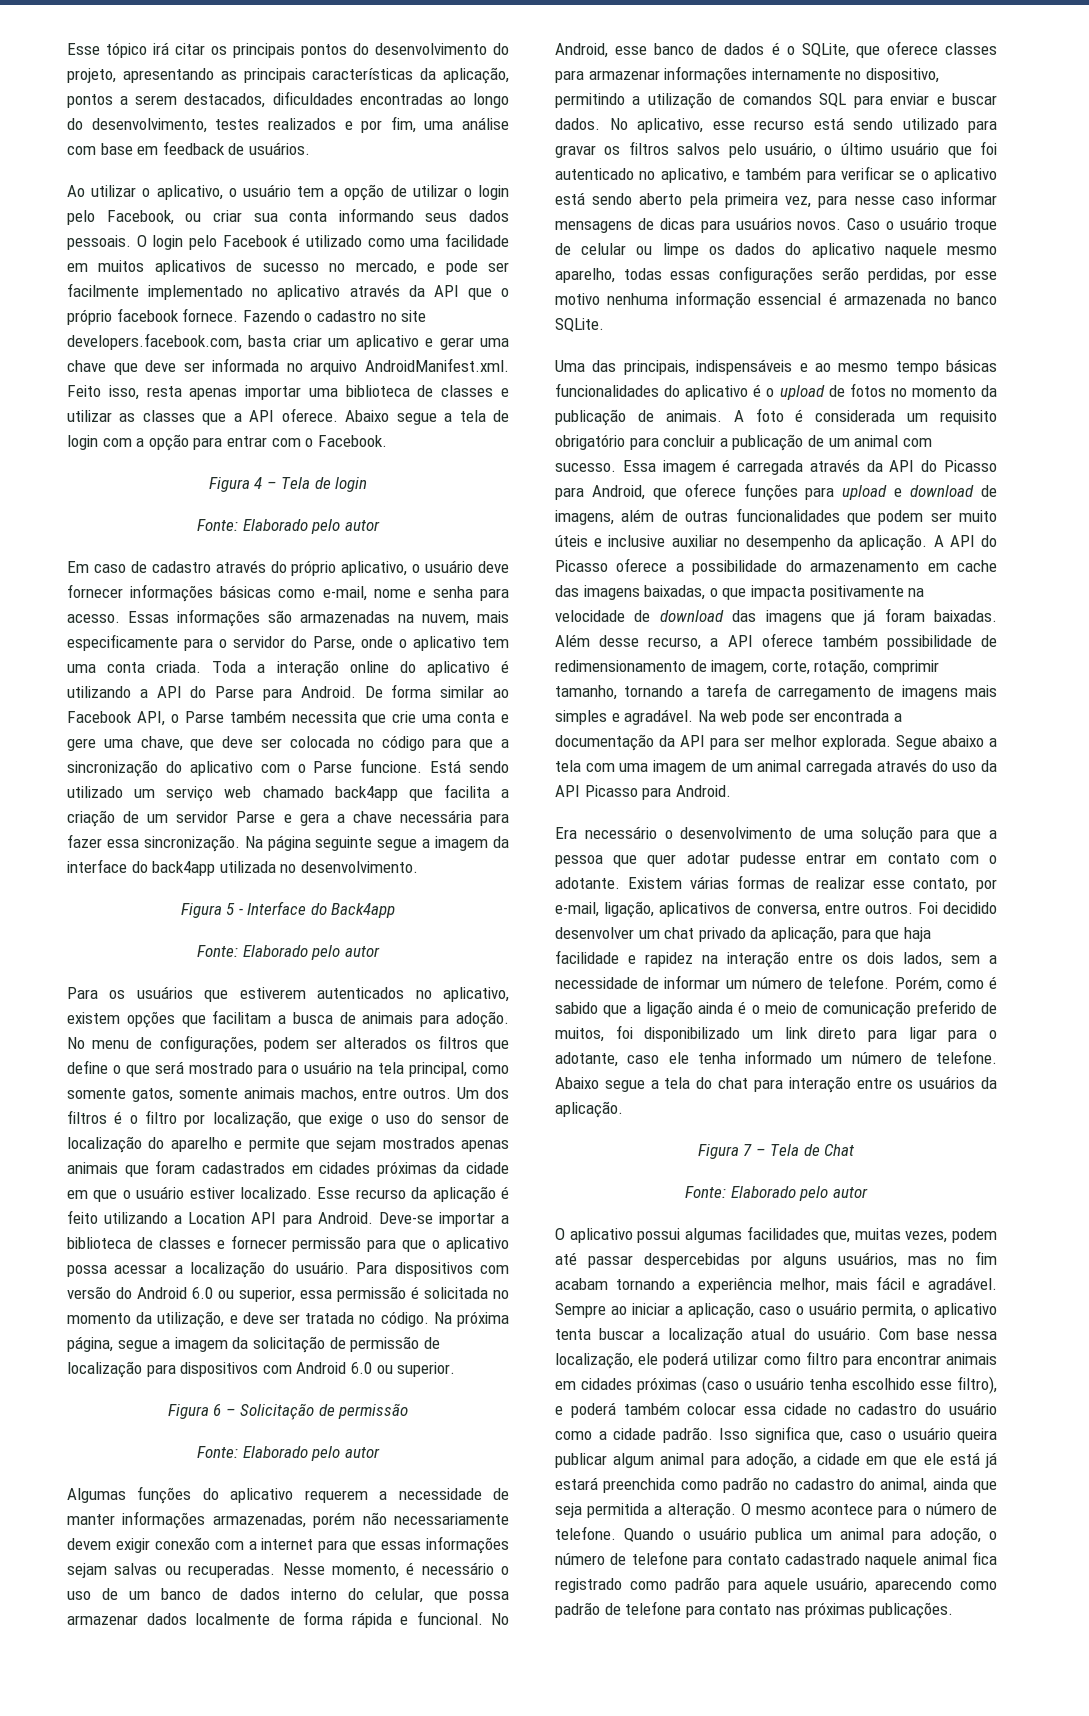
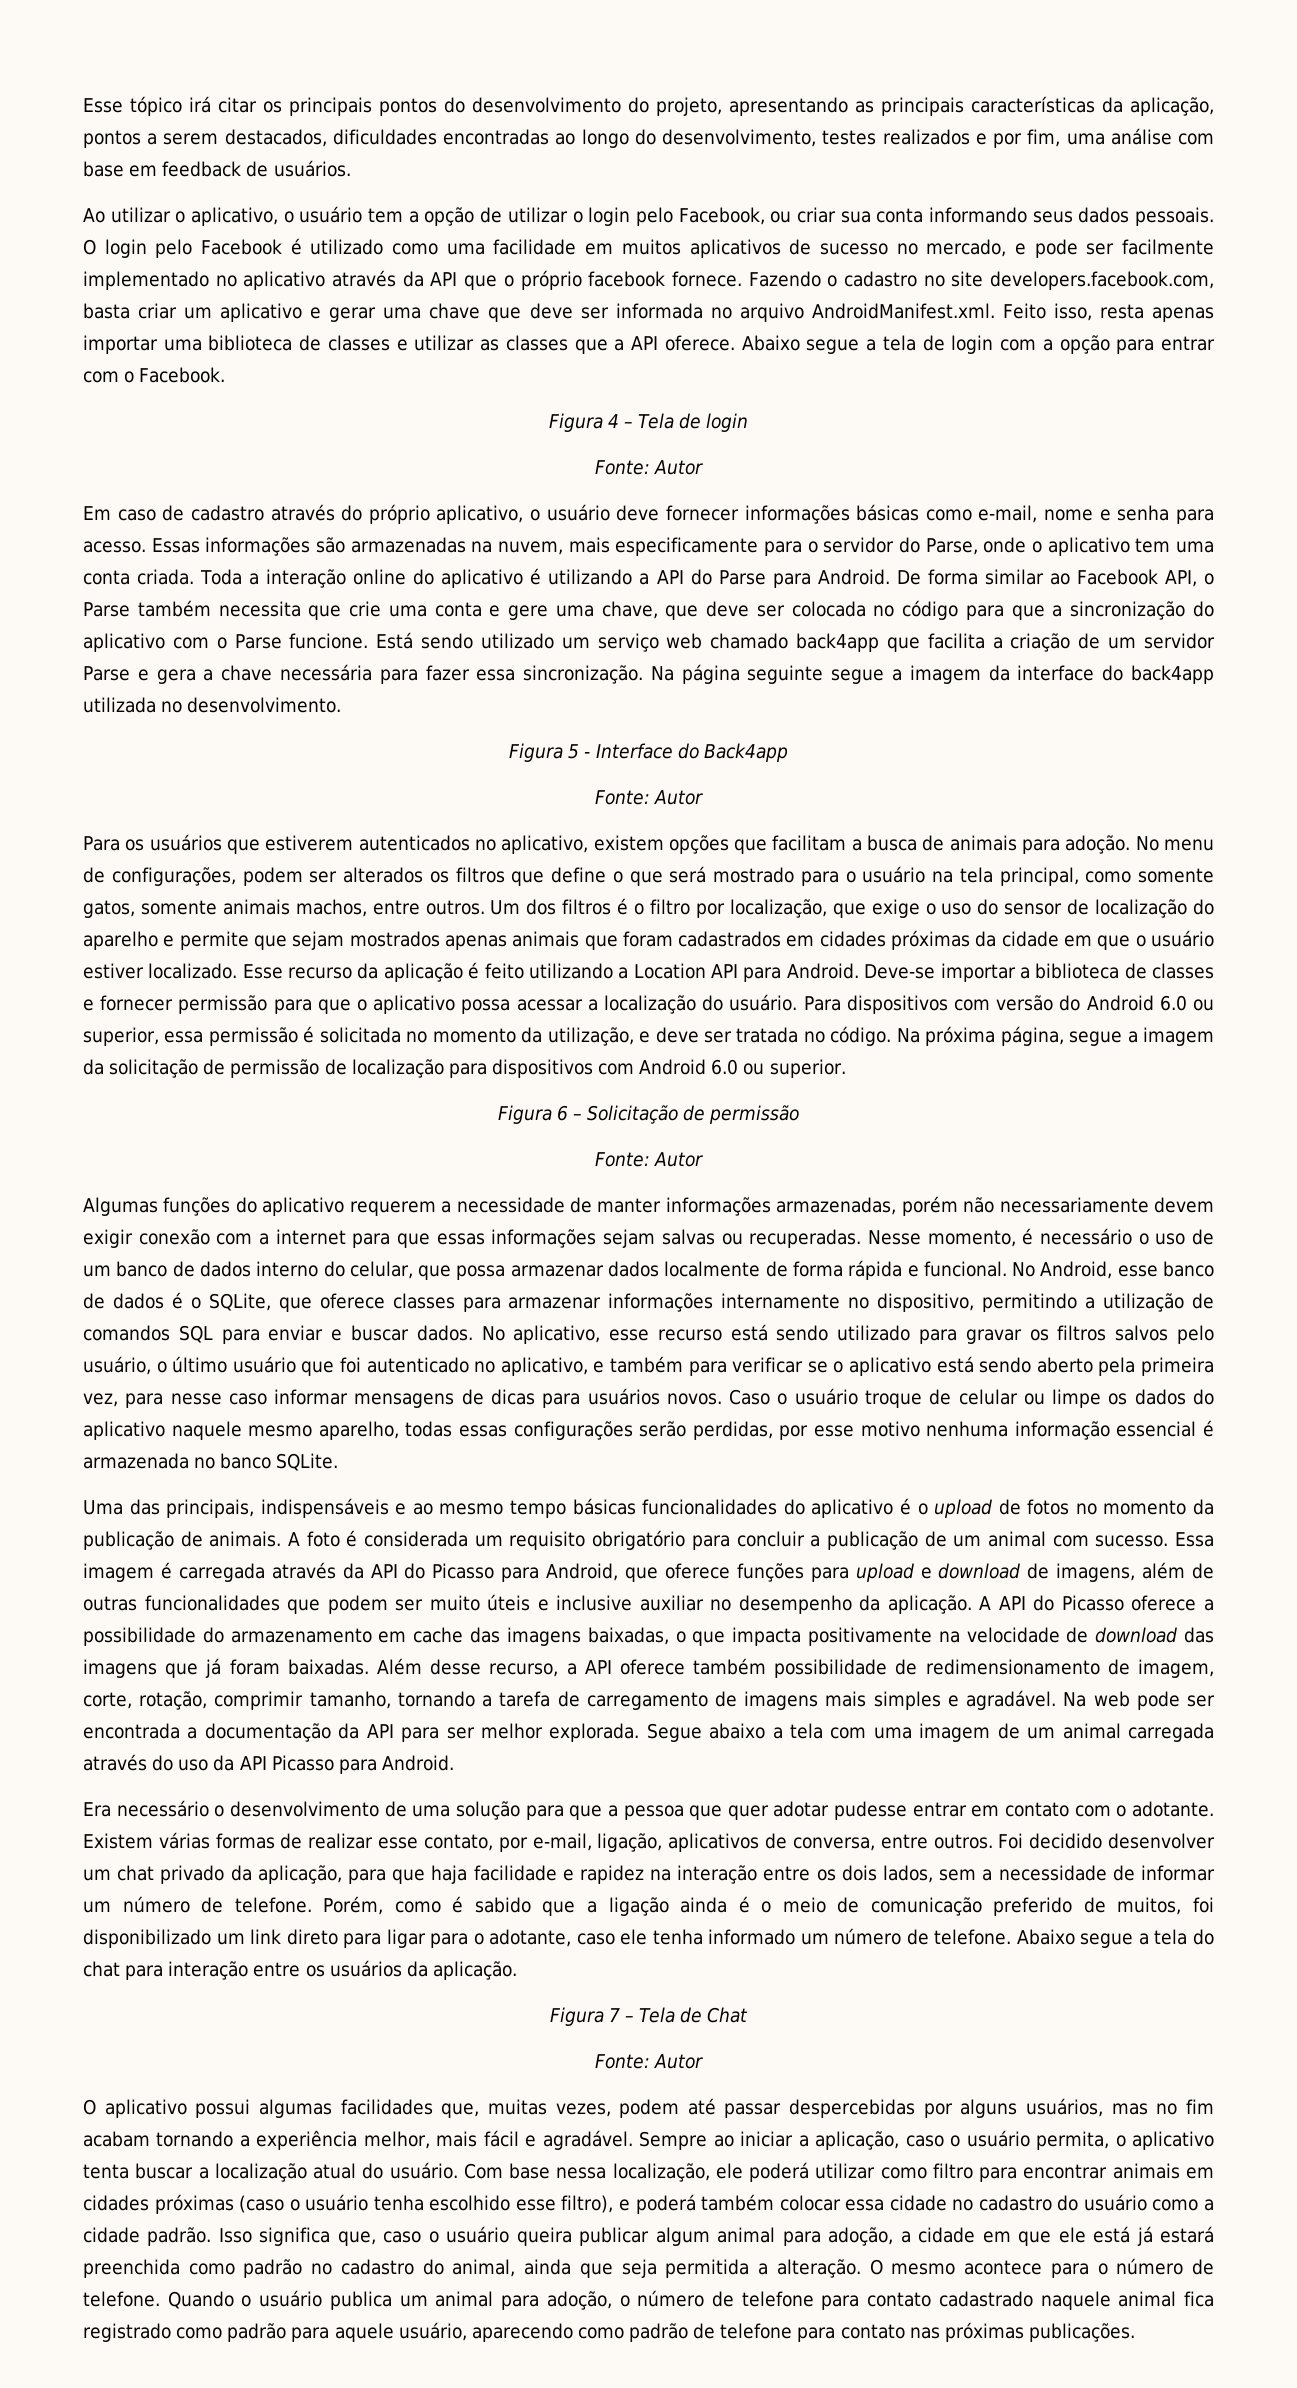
  Figura 4 – Tela de login
- Fonte: Elaborado pelo autor
+ Fonte: Autor
  Figura 5 - Interface do Back4app
- Fonte: Elaborado pelo autor
+ Fonte: Autor
  Figura 6 – Solicitação de permissão
- Fonte: Elaborado pelo autor
+ Fonte: Autor
  Figura 7 – Tela de Chat
- Fonte: Elaborado pelo autor
+ Fonte: Autor

